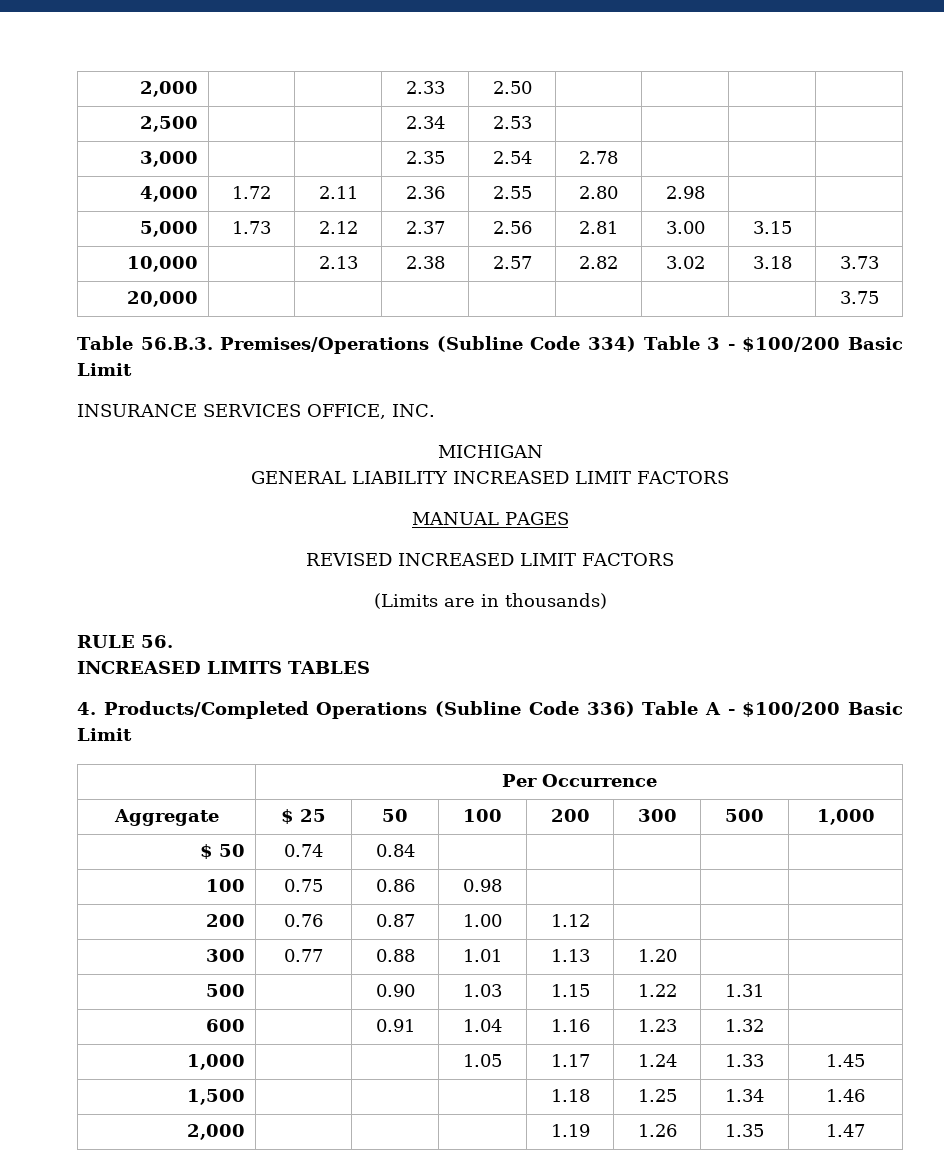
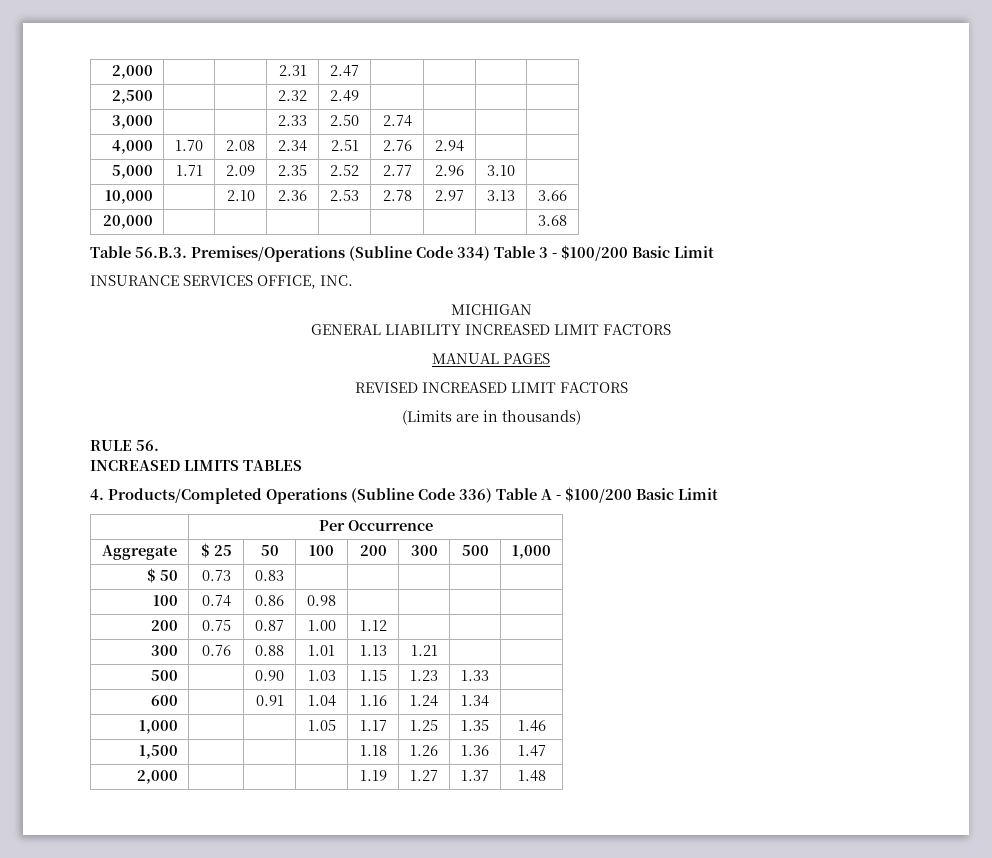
- 2,000 | | | 2.33 | 2.50 | | | |
+ 2,000 | | | 2.31 | 2.47 | | | |
- 2,500 | | | 2.34 | 2.53 | | | |
+ 2,500 | | | 2.32 | 2.49 | | | |
- 3,000 | | | 2.35 | 2.54 | 2.78 | | |
- 4,000 | 1.72 | 2.11 | 2.36 | 2.55 | 2.80 | 2.98 | |
- 5,000 | 1.73 | 2.12 | 2.37 | 2.56 | 2.81 | 3.00 | 3.15 |
- 10,000 | | 2.13 | 2.38 | 2.57 | 2.82 | 3.02 | 3.18 | 3.73
+ 3,000 | | | 2.33 | 2.50 | 2.74 | | |
+ 4,000 | 1.70 | 2.08 | 2.34 | 2.51 | 2.76 | 2.94 | |
+ 5,000 | 1.71 | 2.09 | 2.35 | 2.52 | 2.77 | 2.96 | 3.10 |
+ 10,000 | | 2.10 | 2.36 | 2.53 | 2.78 | 2.97 | 3.13 | 3.66
- 20,000 | | | | | | | | 3.75
+ 20,000 | | | | | | | | 3.68
- $ 50 | 0.74 | 0.84 | | | | |
- 100 | 0.75 | 0.86 | 0.98 | | | |
+ $ 50 | 0.73 | 0.83 | | | | |
+ 100 | 0.74 | 0.86 | 0.98 | | | |
- 200 | 0.76 | 0.87 | 1.00 | 1.12 | | |
+ 200 | 0.75 | 0.87 | 1.00 | 1.12 | | |
- 300 | 0.77 | 0.88 | 1.01 | 1.13 | 1.20 | |
+ 300 | 0.76 | 0.88 | 1.01 | 1.13 | 1.21 | |
- 500 | | 0.90 | 1.03 | 1.15 | 1.22 | 1.31 |
+ 500 | | 0.90 | 1.03 | 1.15 | 1.23 | 1.33 |
- 600 | | 0.91 | 1.04 | 1.16 | 1.23 | 1.32 |
+ 600 | | 0.91 | 1.04 | 1.16 | 1.24 | 1.34 |
- 1,000 | | | 1.05 | 1.17 | 1.24 | 1.33 | 1.45
+ 1,000 | | | 1.05 | 1.17 | 1.25 | 1.35 | 1.46
- 1,500 | | | | 1.18 | 1.25 | 1.34 | 1.46
+ 1,500 | | | | 1.18 | 1.26 | 1.36 | 1.47
- 2,000 | | | | 1.19 | 1.26 | 1.35 | 1.47
+ 2,000 | | | | 1.19 | 1.27 | 1.37 | 1.48

